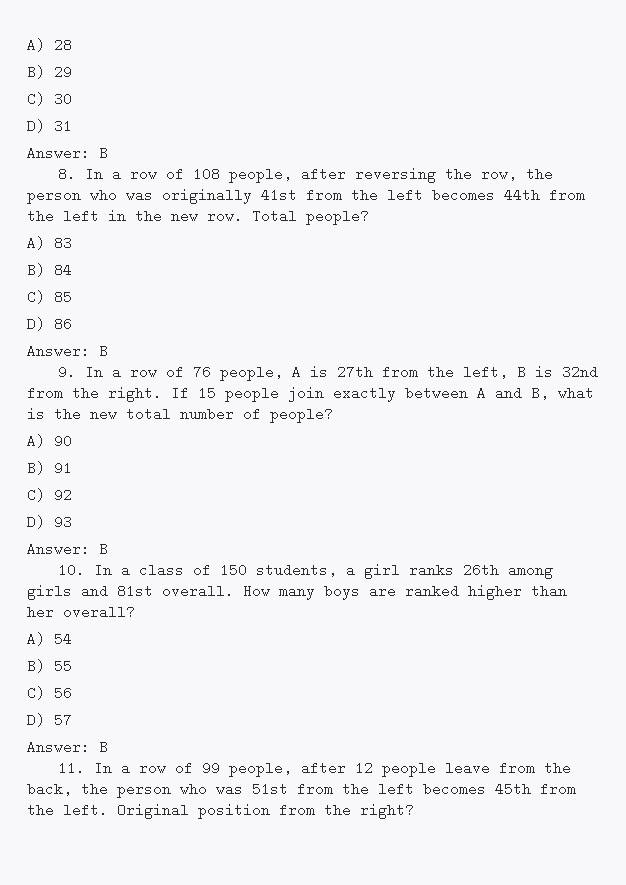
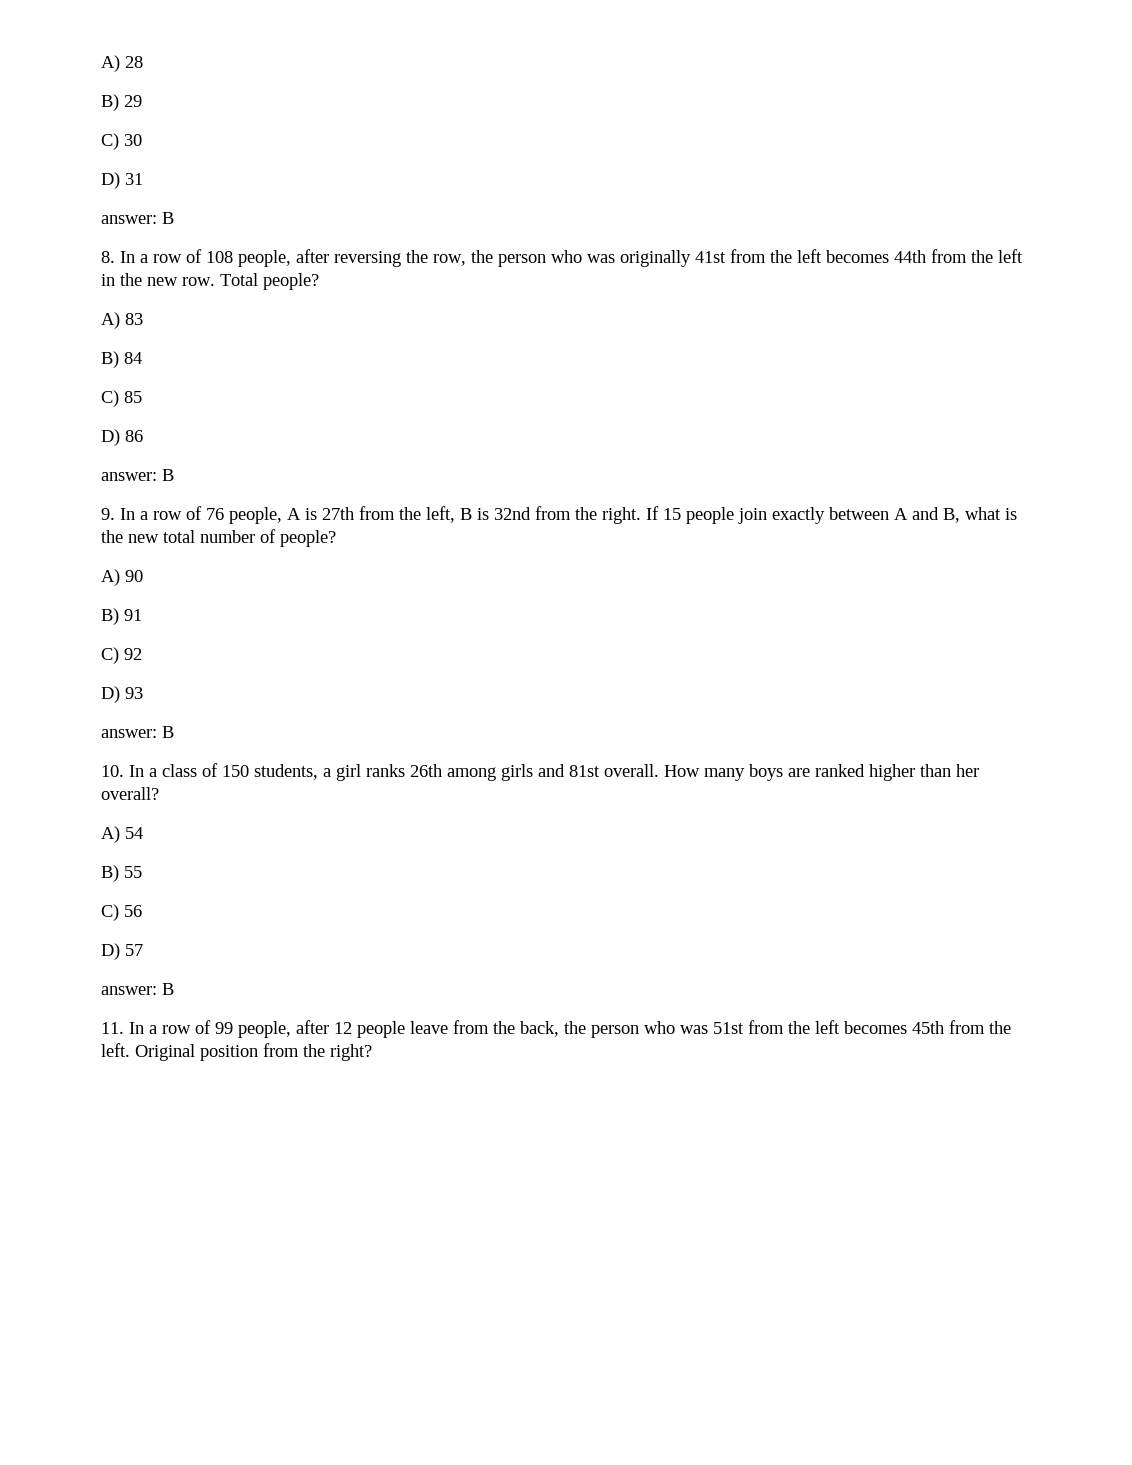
  D) 31
- Answer: B
+ answer: B
  D) 86
- Answer: B
+ answer: B
  D) 93
- Answer: B
+ answer: B
  D) 57
- Answer: B
+ answer: B

